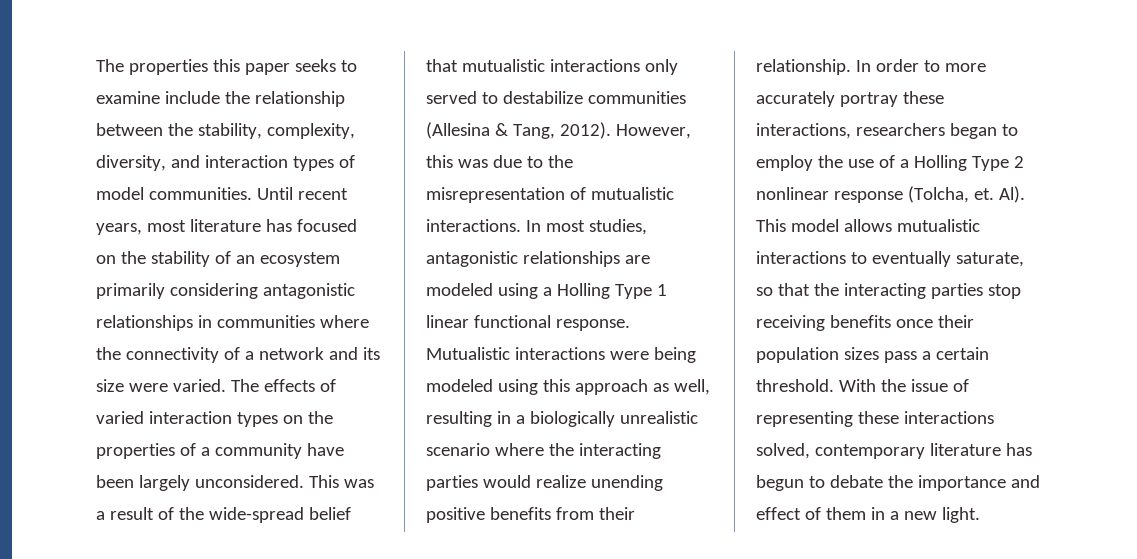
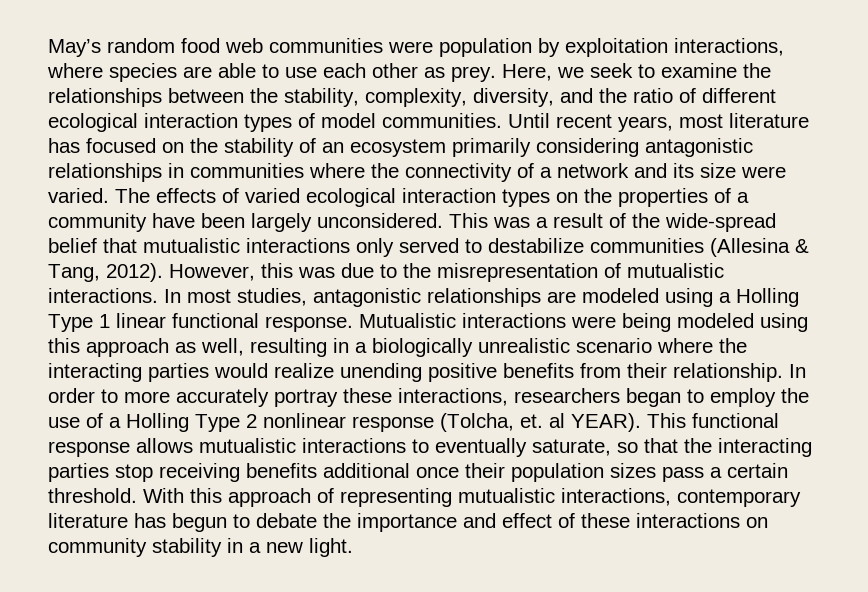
- The properties this paper seeks to examine include the relationship between the stability, complexity, diversity, and interaction types of model communities.
+ May’s random food web communities were population by exploitation interactions, where species are able to use each other as prey. Here, we seek to examine the relationships between the stability, complexity, diversity, and the ratio of different ecological interaction types of model communities.
- The effects of varied interaction types on the properties of a community have been largely unconsidered.
+ The effects of varied ecological interaction types on the properties of a community have been largely unconsidered.
- In order to more accurately portray these interactions, researchers began to employ the use of a Holling Type 2 nonlinear response (Tolcha, et. Al). This model allows mutualistic interactions to eventually saturate, so that the interacting parties stop receiving benefits once their population sizes pass a certain threshold.
+ In order to more accurately portray these interactions, researchers began to employ the use of a Holling Type 2 nonlinear response (Tolcha, et. al YEAR). This functional response allows mutualistic interactions to eventually saturate, so that the interacting parties stop receiving benefits additional once their population sizes pass a certain threshold.
- With the issue of representing these interactions solved, contemporary literature has begun to debate the importance and effect of them in a new light.
+ With this approach of representing mutualistic interactions, contemporary literature has begun to debate the importance and effect of these interactions on community stability in a new light.

